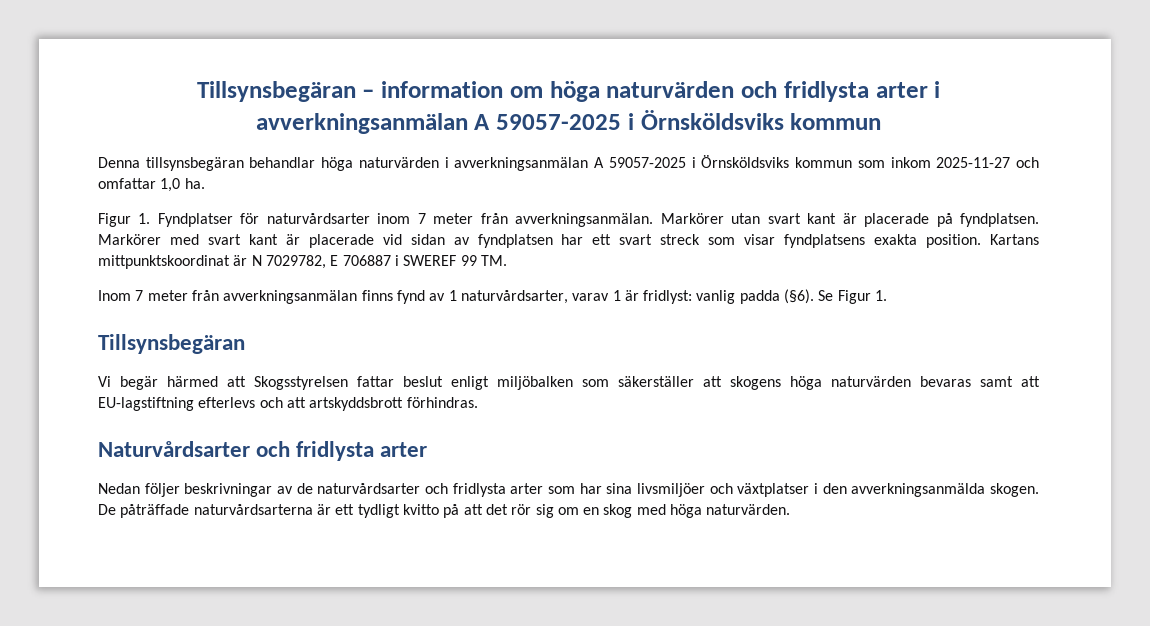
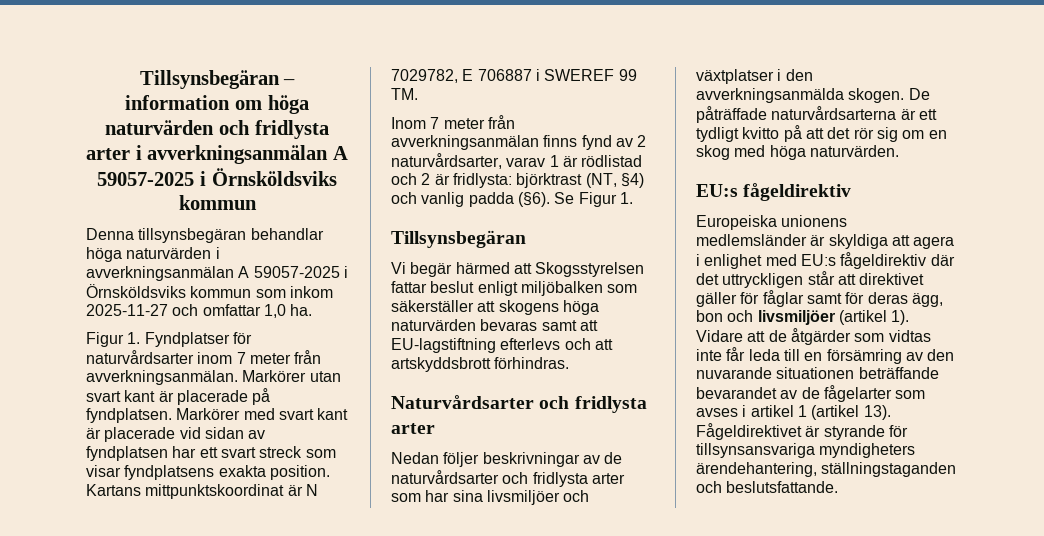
- Inom 7 meter från avverkningsanmälan finns fynd av 1 naturvårdsarter, varav 1 är fridlyst: vanlig padda (§6).
+ Inom 7 meter från avverkningsanmälan finns fynd av 2 naturvårdsarter, varav 1 är rödlistad och 2 är fridlysta: björktrast (NT, §4) och vanlig padda (§6).
  De påträffade naturvårdsarterna är ett tydligt kvitto på att det rör sig om en skog med höga naturvärden.
+ EU:s fågeldirektiv
+ Europeiska unionens medlemsländer är skyldiga att agera i enlighet med EU:s fågeldirektiv där det uttryckligen står att direktivet gäller för fåglar samt för deras ägg, bon och livsmiljöer (artikel 1). Vidare att de åtgärder som vidtas inte får leda till en försämring av den nuvarande situationen beträffande bevarandet av de fågelarter som avses i artikel 1 (artikel 13). Fågeldirektivet är styrande för tillsynsansvariga myndigheters ärendehantering, ställningstaganden och beslutsfattande.

